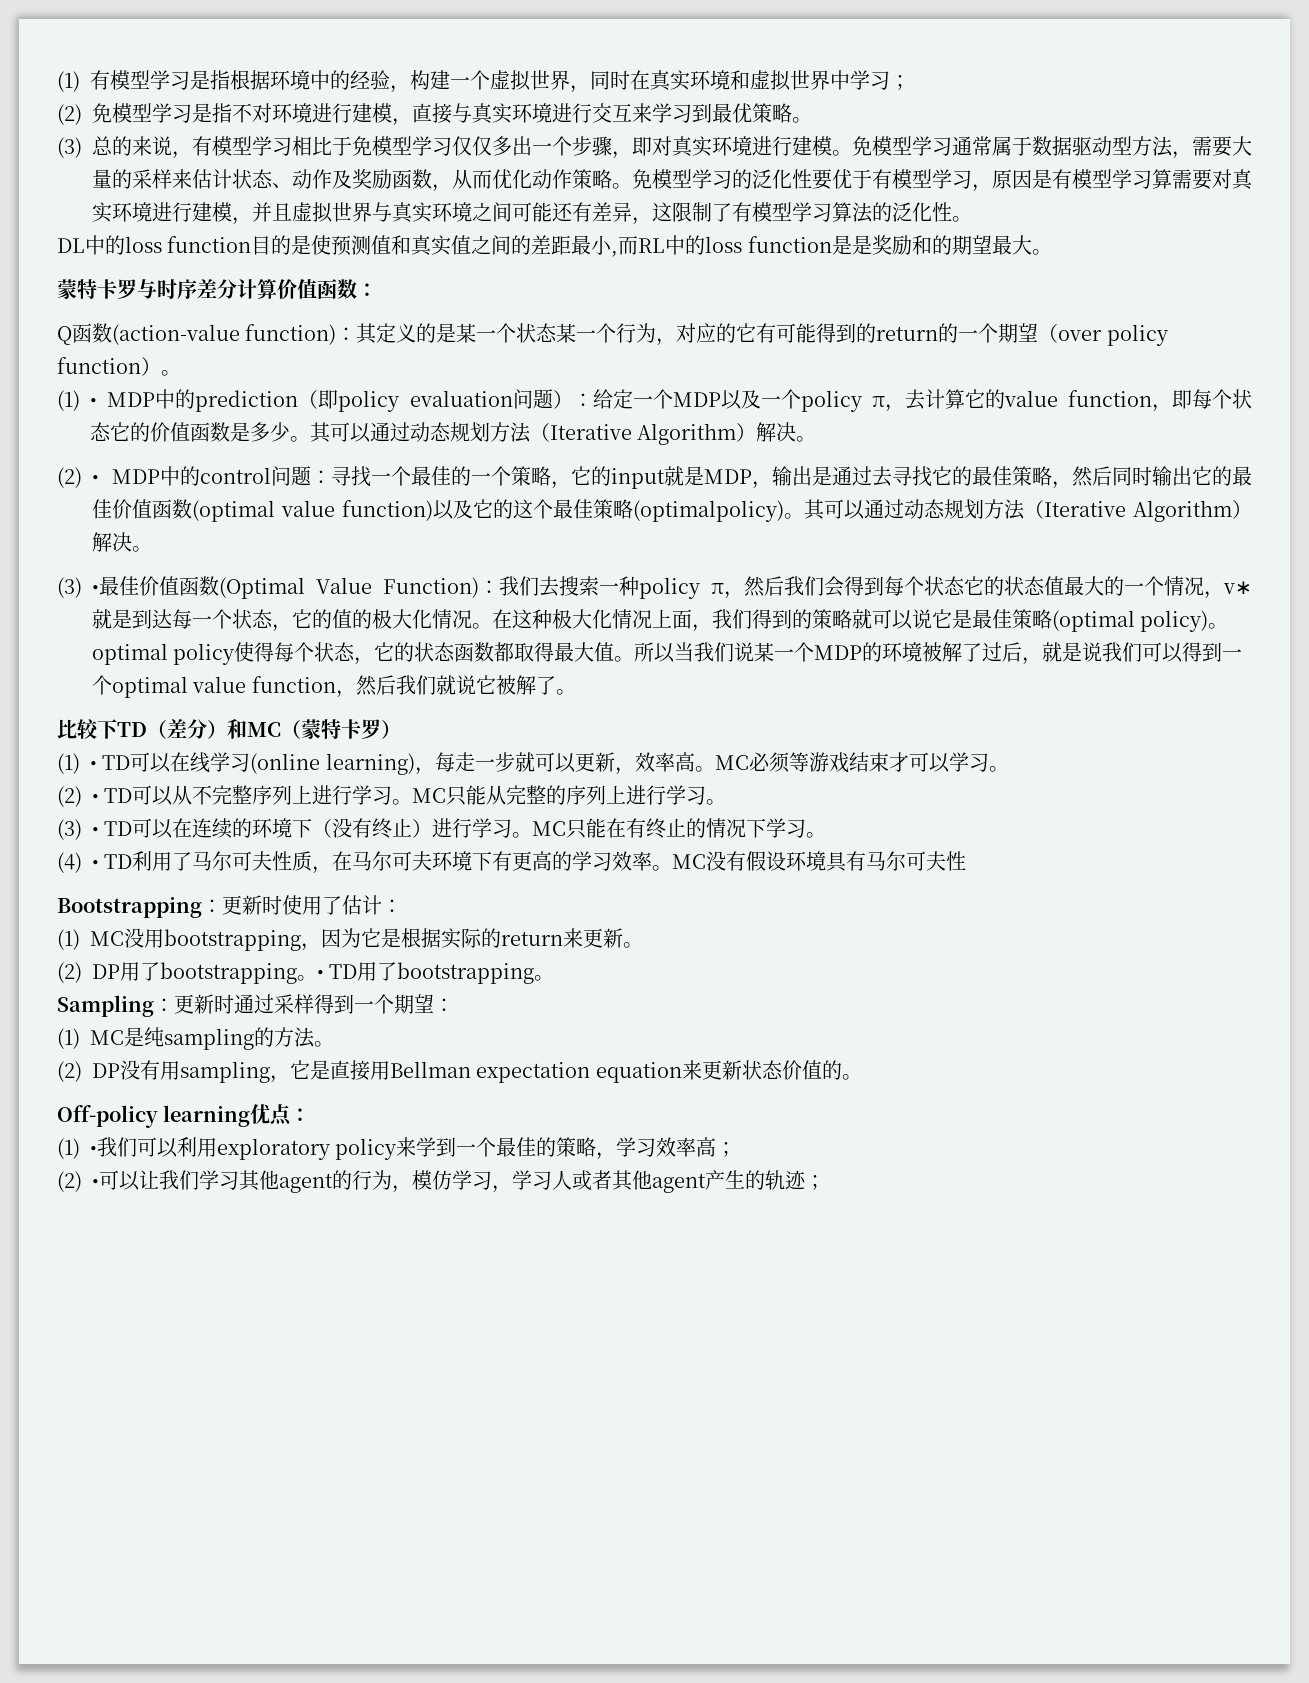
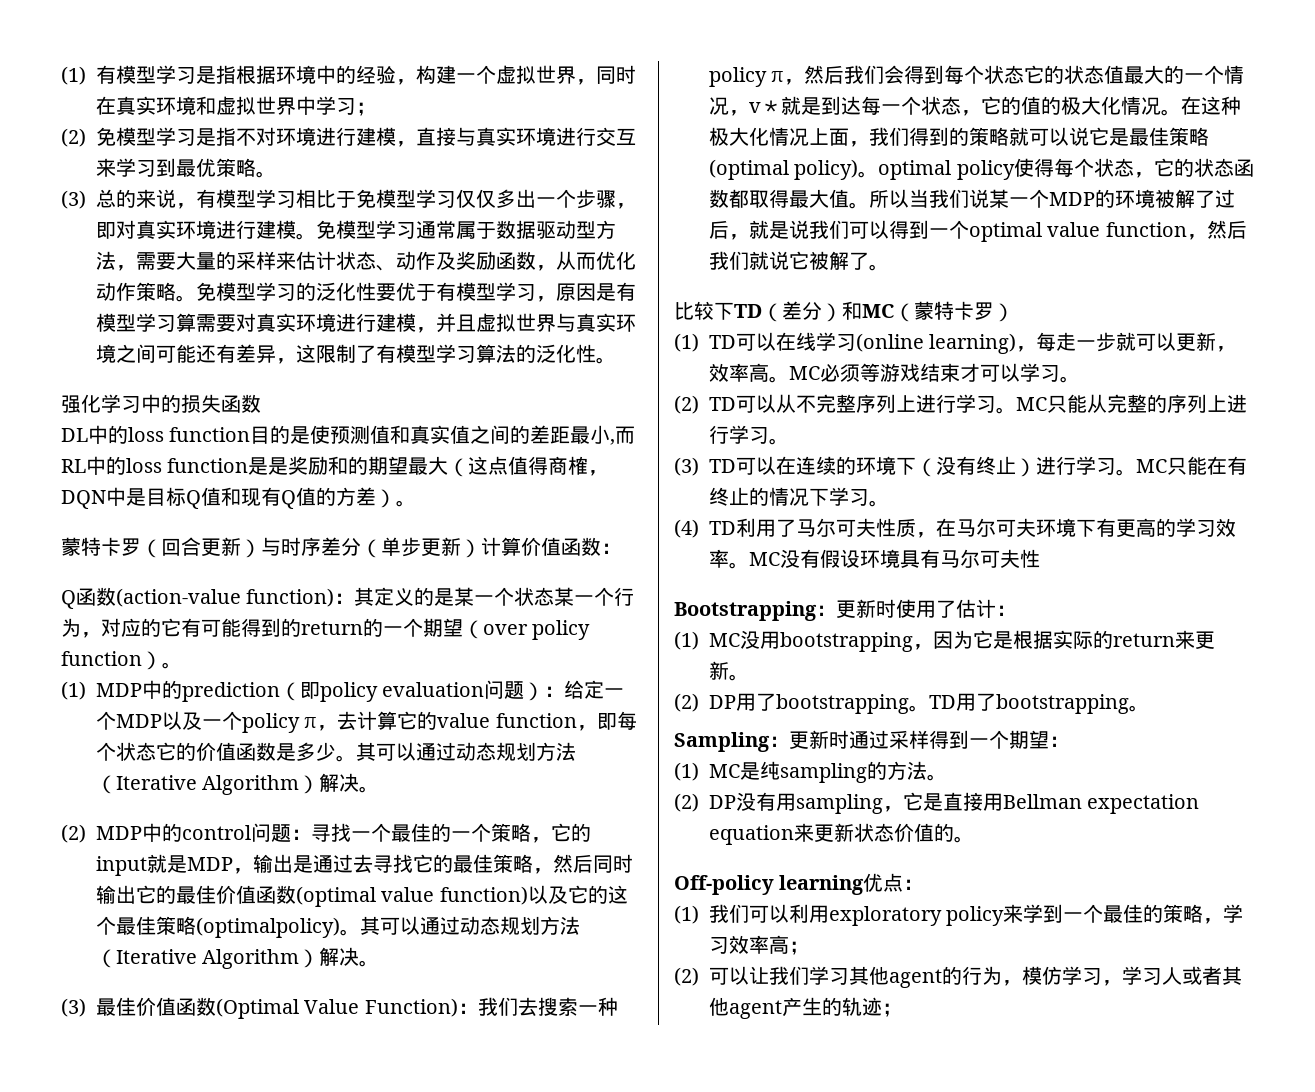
+ 强化学习中的损失函数
- DL中的loss function目的是使预测值和真实值之间的差距最小,而RL中的loss function是是奖励和的期望最大。
- 蒙特卡罗与时序差分计算价值函数：
+ DL中的loss function目的是使预测值和真实值之间的差距最小,而RL中的loss function是是奖励和的期望最大（这点值得商榷，DQN中是目标Q值和现有Q值的方差）。
+ 蒙特卡罗（回合更新）与时序差分（单步更新）计算价值函数：
- (1) • MDP中的prediction（即policy evaluation问题）：给定一个MDP以及一个policy π，去计算它的value function，即每个状态它的价值函数是多少。
+ (1) MDP中的prediction（即policy evaluation问题）：给定一个MDP以及一个policy π，去计算它的value function，即每个状态它的价值函数是多少。
- (2) • MDP中的control问题：寻找一个最佳的一个策略，它的input就是MDP，输出是通过去寻找它的最佳策略，然后同时输出它的最佳价值函数(optimal value function)以及它的这个最佳策略(optimalpolicy)。
+ (2) MDP中的control问题：寻找一个最佳的一个策略，它的input就是MDP，输出是通过去寻找它的最佳策略，然后同时输出它的最佳价值函数(optimal value function)以及它的这个最佳策略(optimalpolicy)。
- (3) •最佳价值函数(Optimal Value Function)：我们去搜索一种policy π，然后我们会得到每个状态它的状态值最大的一个情况，v∗就是到达每一个状态，它的值的极大化情况。
+ (3)最佳价值函数(Optimal Value Function)：我们去搜索一种policy π，然后我们会得到每个状态它的状态值最大的一个情况，v∗就是到达每一个状态，它的值的极大化情况。
- (1) • TD可以在线学习(online learning)，每走一步就可以更新，效率高。
+ (1) TD可以在线学习(online learning)，每走一步就可以更新，效率高。
- (2) • TD可以从不完整序列上进行学习。
+ (2) TD可以从不完整序列上进行学习。
- (3) • TD可以在连续的环境下（没有终止）进行学习。
+ (3) TD可以在连续的环境下（没有终止）进行学习。
- (4) • TD利用了马尔可夫性质，在马尔可夫环境下有更高的学习效率。
+ (4) TD利用了马尔可夫性质，在马尔可夫环境下有更高的学习效率。
- • TD用了bootstrapping。
+ TD用了bootstrapping。
- (1) •我们可以利用exploratory policy来学到一个最佳的策略，学习效率高；
+ (1)我们可以利用exploratory policy来学到一个最佳的策略，学习效率高；
- (2) •可以让我们学习其他agent的行为，模仿学习，学习人或者其他agent产生的轨迹；
+ (2)可以让我们学习其他agent的行为，模仿学习，学习人或者其他agent产生的轨迹；

